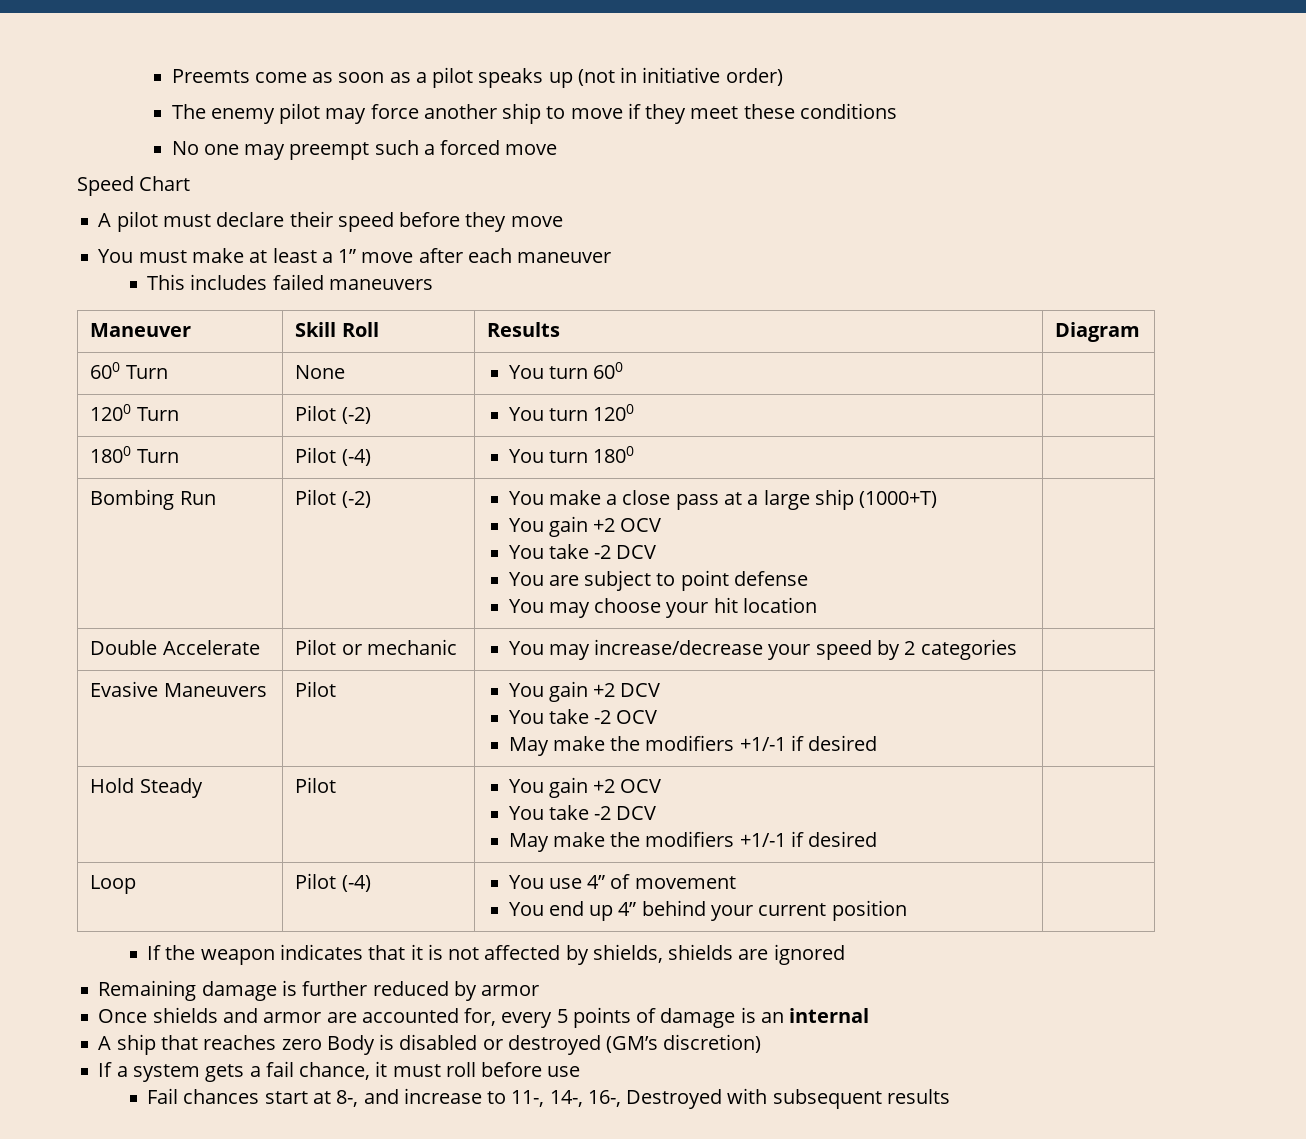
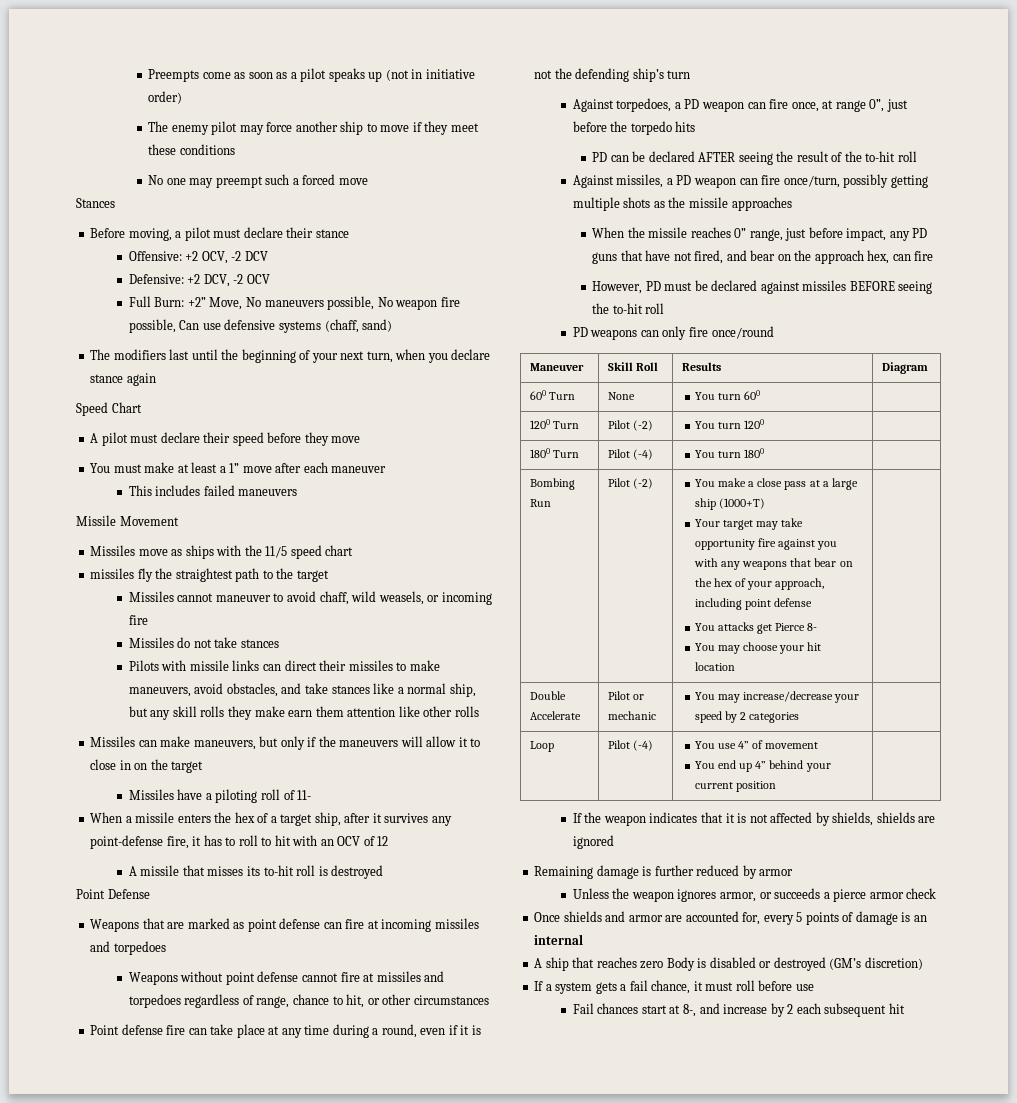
- Preemts come as soon as a pilot speaks up (not in initiative order)
+ Preempts come as soon as a pilot speaks up (not in initiative order)
+ Stances
+ Before moving, a pilot must declare their stance
+ Offensive: +2 OCV, -2 DCV
+ Defensive: +2 DCV, -2 OCV
+ Full Burn: +2” Move, No maneuvers possible, No weapon fire possible, Can use defensive systems (chaff, sand)
+ The modifiers last until the beginning of your next turn, when you declare stance again
+ Missile Movement
+ Missiles move as ships with the 11/5 speed chart
+ missiles fly the straightest path to the target
+ Missiles cannot maneuver to avoid chaff, wild weasels, or incoming fire
+ Missiles do not take stances
+ Pilots with missile links can direct their missiles to make maneuvers, avoid obstacles, and take stances like a normal ship, but any skill rolls they make earn them attention like other rolls
+ Missiles can make maneuvers, but only if the maneuvers will allow it to close in on the target
+ Missiles have a piloting roll of 11-
+ When a missile enters the hex of a target ship, after it survives any point-defense fire, it has to roll to hit with an OCV of 12
+ A missile that misses its to-hit roll is destroyed
+ Point Defense
+ Weapons that are marked as point defense can fire at incoming missiles and torpedoes
+ Weapons without point defense cannot fire at missiles and torpedoes regardless of range, chance to hit, or other circumstances
+ Point defense fire can take place at any time during a round, even if it is not the defending ship’s turn
+ Against torpedoes, a PD weapon can fire once, at range 0”, just before the torpedo hits
+ PD can be declared AFTER seeing the result of the to-hit roll
+ Against missiles, a PD weapon can fire once/turn, possibly getting multiple shots as the missile approaches
+ When the missile reaches 0” range, just before impact, any PD guns that have not fired, and bear on the approach hex, can fire
+ However, PD must be declared against missiles BEFORE seeing the to-hit roll
+ PD weapons can only fire once/round
  You make a close pass at a large ship (1000+T)
- You gain +2 OCV
- You take -2 DCV
- You are subject to point defense
+ Your target may take opportunity fire against you with any weapons that bear on the hex of your approach, including point defense
+ You attacks get Pierce 8-
- Evasive Maneuvers | Pilot | You gain +2 DCV
- You take -2 OCV
- May make the modifiers +1/-1 if desired |
- Hold Steady | Pilot | You gain +2 OCV
- You take -2 DCV
- May make the modifiers +1/-1 if desired |
+ Unless the weapon ignores armor, or succeeds a pierce armor check
- Fail chances start at 8-, and increase to 11-, 14-, 16-, Destroyed with subsequent results
+ Fail chances start at 8-, and increase by 2 each subsequent hit

